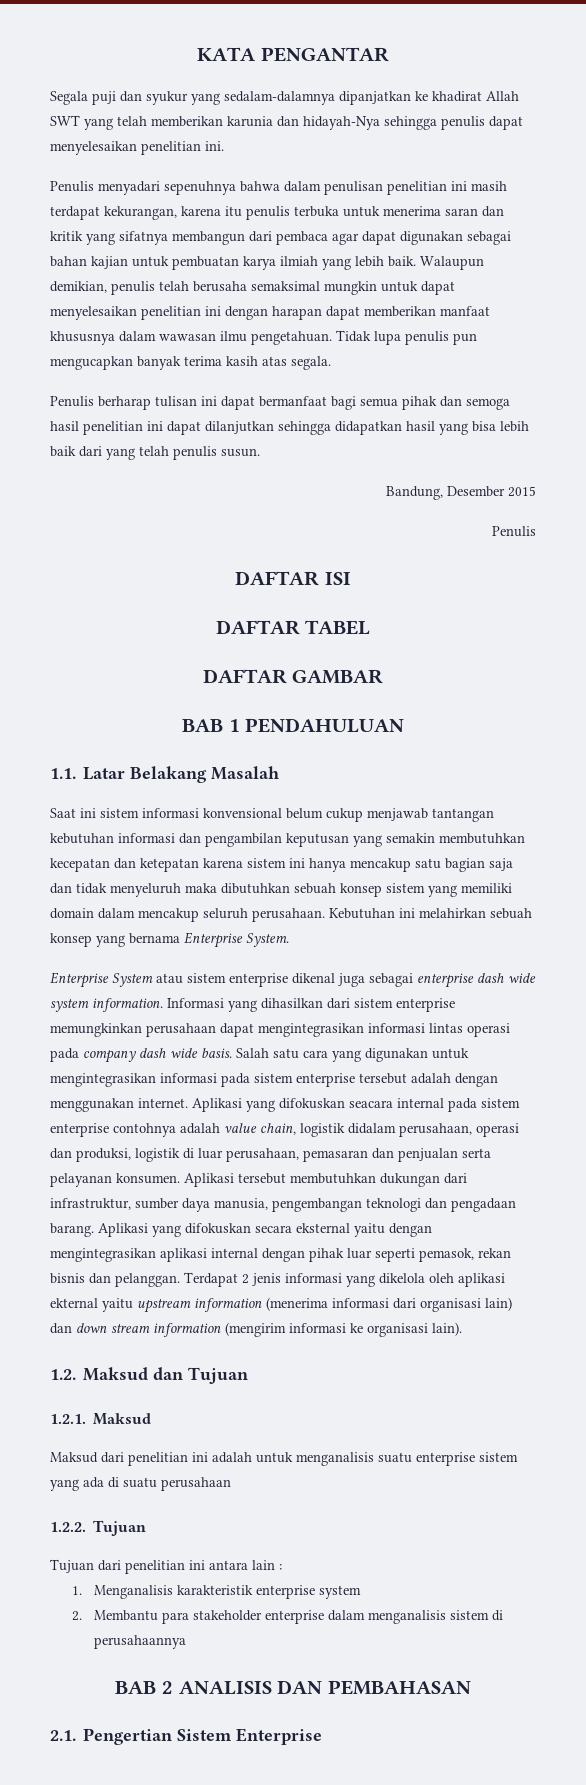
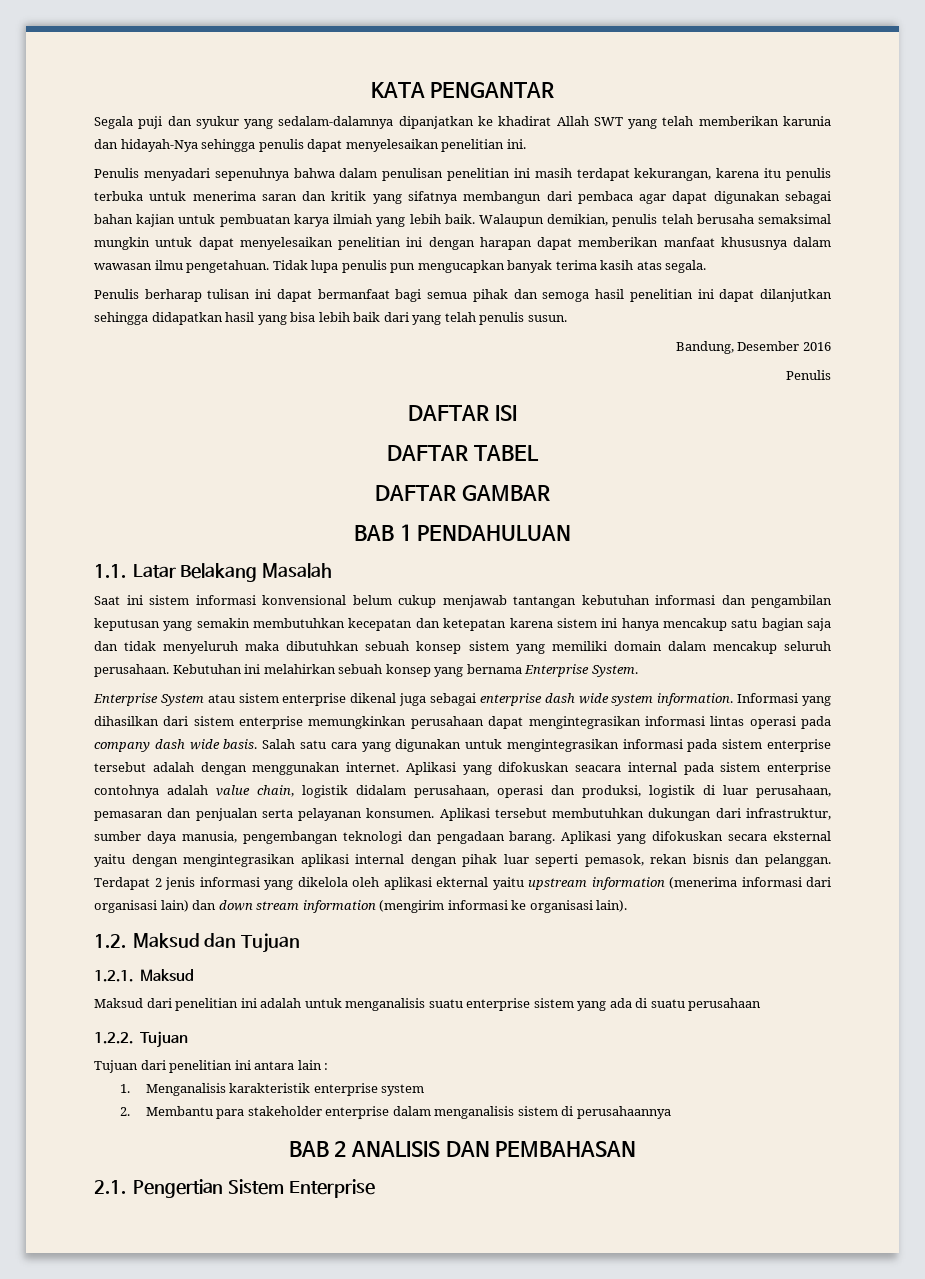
- Bandung, Desember 2015
+ Bandung, Desember 2016

